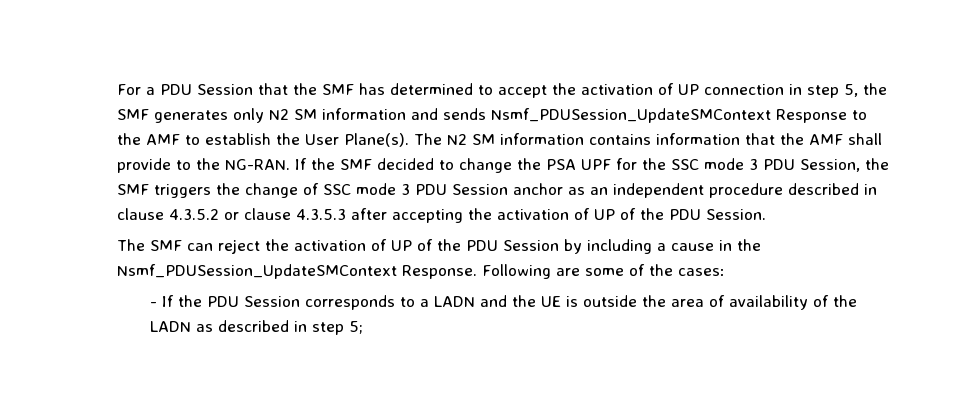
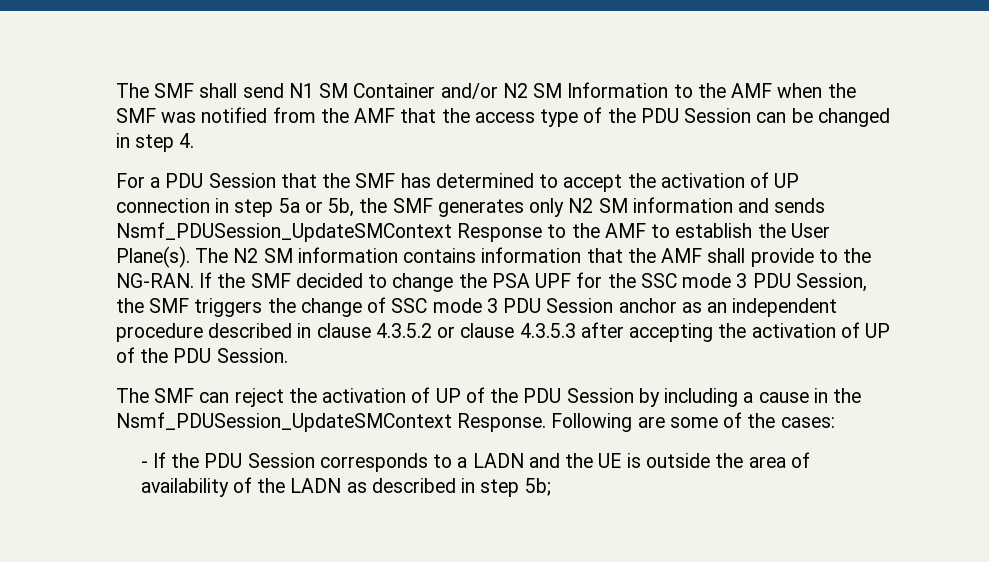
+ The SMF shall send N1 SM Container and/or N2 SM Information to the AMF when the SMF was notified from the AMF that the access type of the PDU Session can be changed in step 4.
- For a PDU Session that the SMF has determined to accept the activation of UP connection in step 5, the SMF generates only N2 SM information and sends Nsmf_PDUSession_UpdateSMContext Response to the AMF to establish the User Plane(s).
+ For a PDU Session that the SMF has determined to accept the activation of UP connection in step 5a or 5b, the SMF generates only N2 SM information and sends Nsmf_PDUSession_UpdateSMContext Response to the AMF to establish the User Plane(s).
- - If the PDU Session corresponds to a LADN and the UE is outside the area of availability of the LADN as described in step 5;
+ - If the PDU Session corresponds to a LADN and the UE is outside the area of availability of the LADN as described in step 5b;

